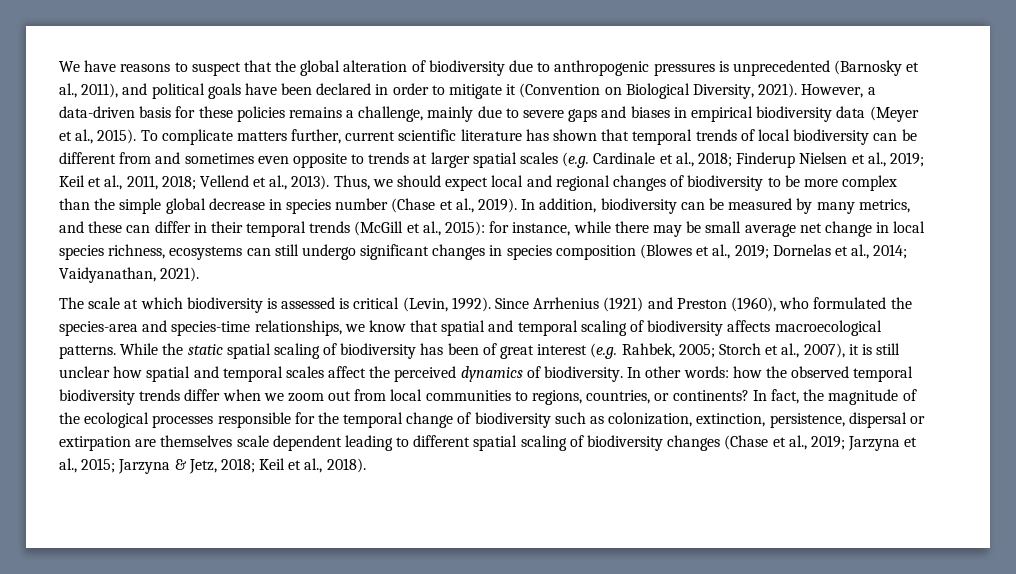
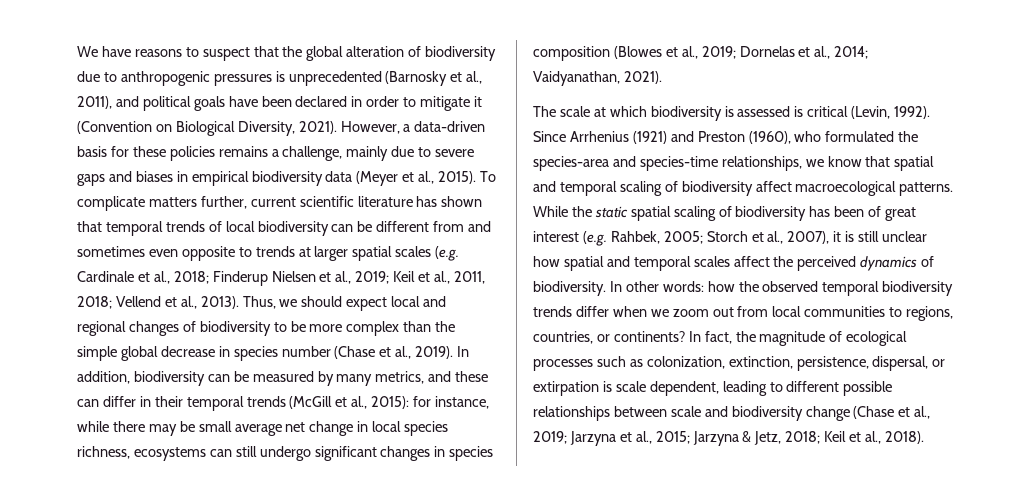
- Since Arrhenius (1921) and Preston (1960), who formulated the species-area and species-time relationships, we know that spatial and temporal scaling of biodiversity affects macroecological patterns.
+ Since Arrhenius (1921) and Preston (1960), who formulated the species-area and species-time relationships, we know that spatial and temporal scaling of biodiversity affect macroecological patterns.
- In fact, the magnitude of the ecological processes responsible for the temporal change of biodiversity such as colonization, extinction, persistence, dispersal or extirpation are themselves scale dependent leading to different spatial scaling of biodiversity changes (Chase et al., 2019; Jarzyna et al., 2015; Jarzyna & Jetz, 2018; Keil et al., 2018).
+ In fact, the magnitude of ecological processes such as colonization, extinction, persistence, dispersal, or extirpation is scale dependent, leading to different possible relationships between scale and biodiversity change (Chase et al., 2019; Jarzyna et al., 2015; Jarzyna & Jetz, 2018; Keil et al., 2018).

